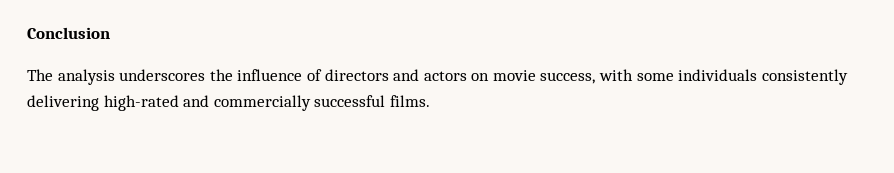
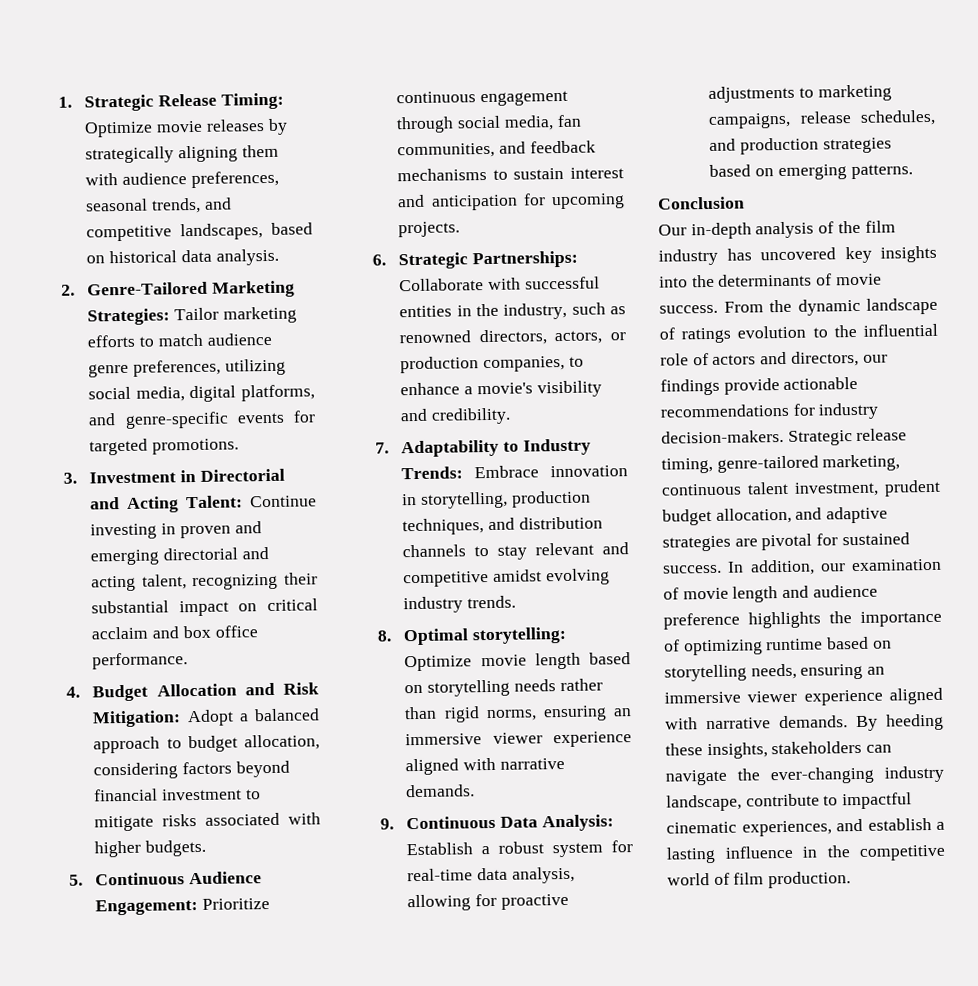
+ 1. Strategic Release Timing: Optimize movie releases by strategically aligning them with audience preferences, seasonal trends, and competitive landscapes, based on historical data analysis.
+ 2. Genre-Tailored Marketing Strategies: Tailor marketing efforts to match audience genre preferences, utilizing social media, digital platforms, and genre-specific events for targeted promotions.
+ 3. Investment in Directorial and Acting Talent: Continue investing in proven and emerging directorial and acting talent, recognizing their substantial impact on critical acclaim and box office performance.
+ 4. Budget Allocation and Risk Mitigation: Adopt a balanced approach to budget allocation, considering factors beyond financial investment to mitigate risks associated with higher budgets.
+ 5. Continuous Audience Engagement: Prioritize continuous engagement through social media, fan communities, and feedback mechanisms to sustain interest and anticipation for upcoming projects.
+ 6. Strategic Partnerships: Collaborate with successful entities in the industry, such as renowned directors, actors, or production companies, to enhance a movie's visibility and credibility.
+ 7. Adaptability to Industry Trends: Embrace innovation in storytelling, production techniques, and distribution channels to stay relevant and competitive amidst evolving industry trends.
+ 8. Optimal storytelling: Optimize movie length based on storytelling needs rather than rigid norms, ensuring an immersive viewer experience aligned with narrative demands.
+ 9. Continuous Data Analysis: Establish a robust system for real-time data analysis, allowing for proactive adjustments to marketing campaigns, release schedules, and production strategies based on emerging patterns.
  Conclusion
- The analysis underscores the influence of directors and actors on movie success, with some individuals consistently delivering high-rated and commercially successful films.
+ Our in-depth analysis of the film industry has uncovered key insights into the determinants of movie success. From the dynamic landscape of ratings evolution to the influential role of actors and directors, our findings provide actionable recommendations for industry decision-makers. Strategic release timing, genre-tailored marketing, continuous talent investment, prudent budget allocation, and adaptive strategies are pivotal for sustained success. In addition, our examination of movie length and audience preference highlights the importance of optimizing runtime based on storytelling needs, ensuring an immersive viewer experience aligned with narrative demands. By heeding these insights, stakeholders can navigate the ever-changing industry landscape, contribute to impactful cinematic experiences, and establish a lasting influence in the competitive world of film production.

